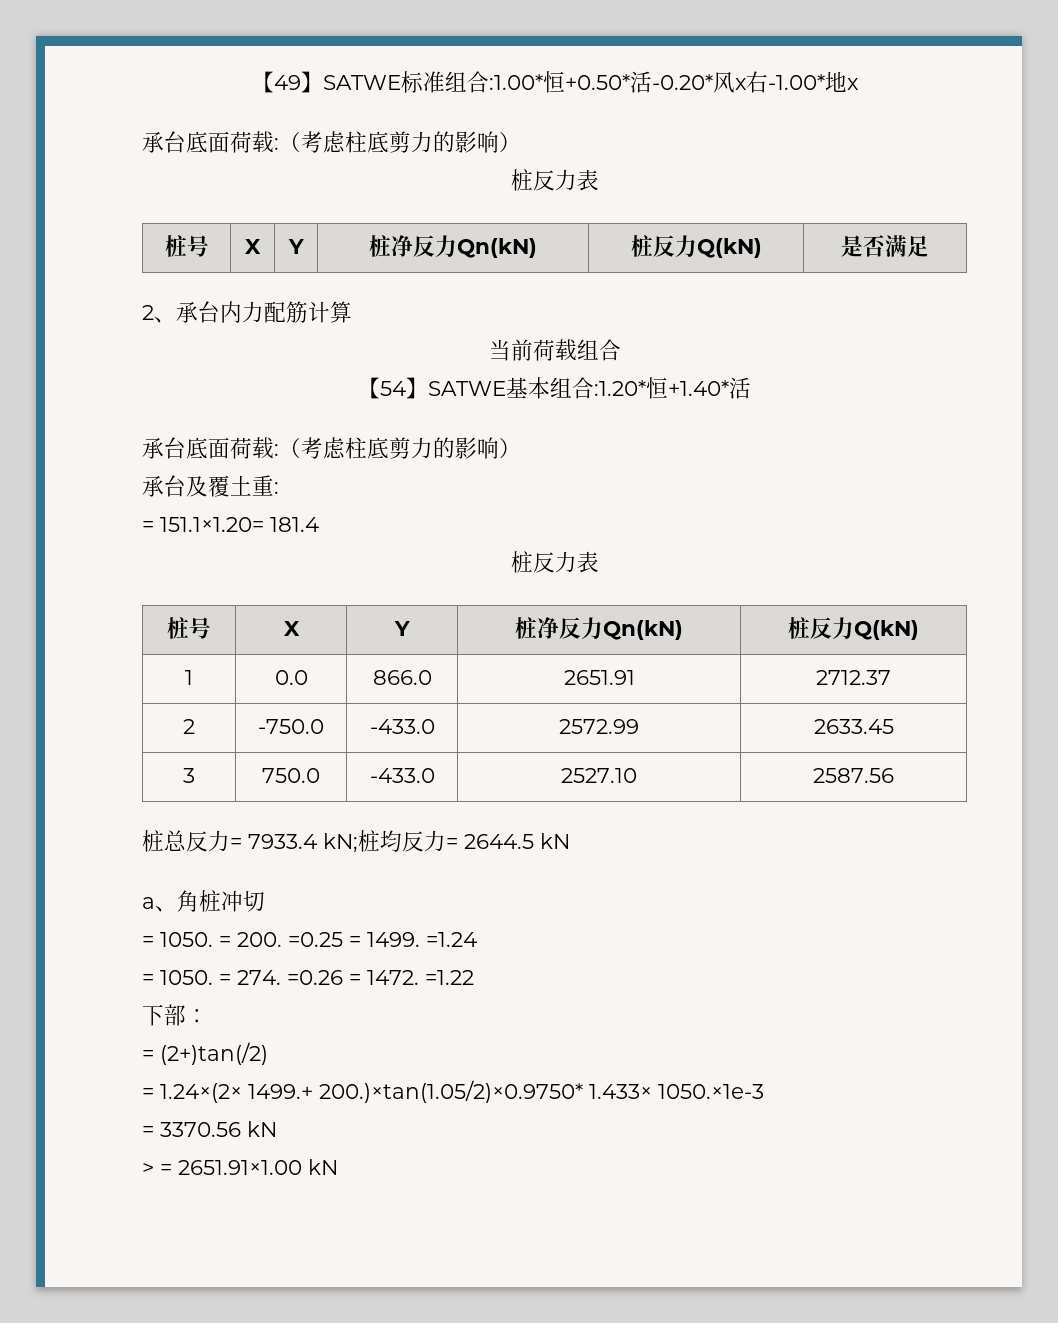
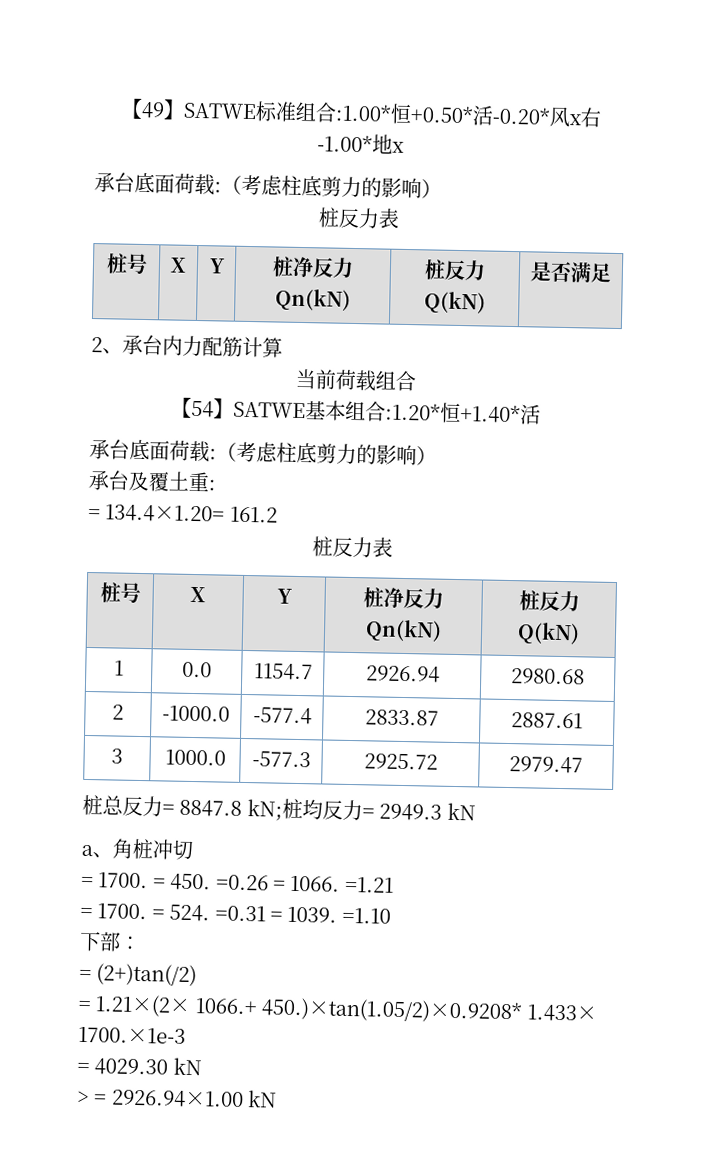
- = 151.1×1.20= 181.4
+ = 134.4×1.20= 161.2
- 1 | 0.0 | 866.0 | 2651.91 | 2712.37
- 2 | -750.0 | -433.0 | 2572.99 | 2633.45
- 3 | 750.0 | -433.0 | 2527.10 | 2587.56
+ 1 | 0.0 | 1154.7 | 2926.94 | 2980.68
+ 2 | -1000.0 | -577.4 | 2833.87 | 2887.61
+ 3 | 1000.0 | -577.3 | 2925.72 | 2979.47
- 桩总反力= 7933.4 kN;桩均反力= 2644.5 kN
+ 桩总反力= 8847.8 kN;桩均反力= 2949.3 kN
- = 1050. = 200. =0.25 = 1499. =1.24
- = 1050. = 274. =0.26 = 1472. =1.22
+ = 1700. = 450. =0.26 = 1066. =1.21
+ = 1700. = 524. =0.31 = 1039. =1.10
- = 1.24×(2× 1499.+ 200.)×tan(1.05/2)×0.9750* 1.433× 1050.×1e-3
- = 3370.56 kN
+ = 1.21×(2× 1066.+ 450.)×tan(1.05/2)×0.9208* 1.433× 1700.×1e-3
+ = 4029.30 kN
- > = 2651.91×1.00 kN
+ > = 2926.94×1.00 kN

